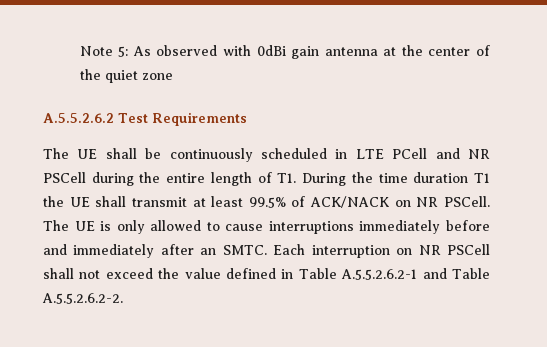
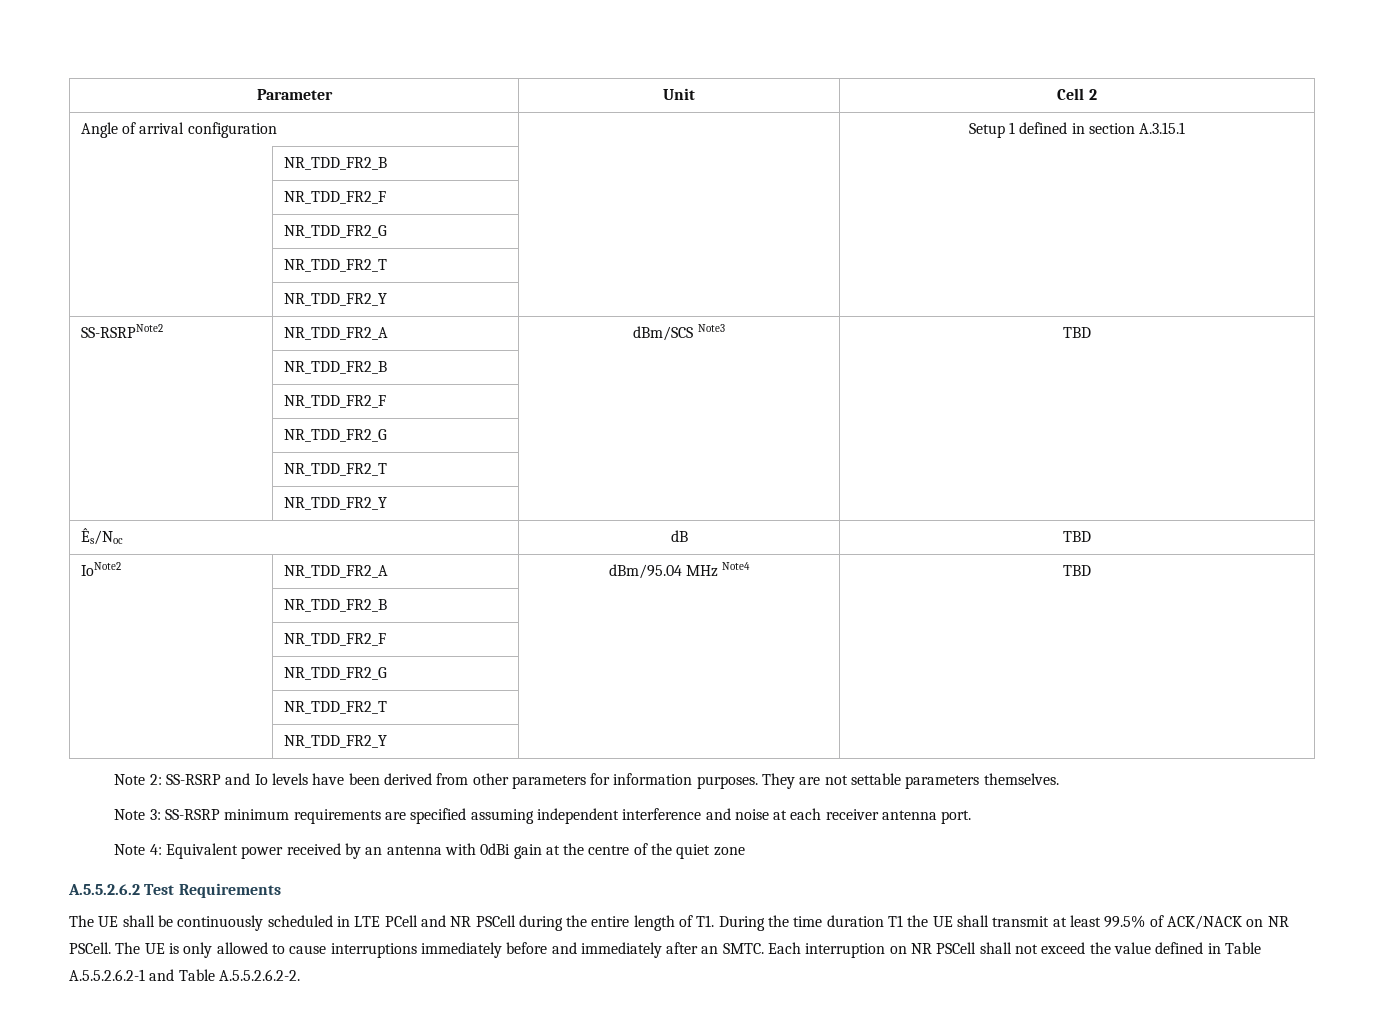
- Note 5: As observed with 0dBi gain antenna at the center of the quiet zone
+ Parameter | Unit | Cell 2
+ Angle of arrival configuration | | Setup 1 defined in section A.3.15.1
+ | NR_TDD_FR2_B | |
+ | NR_TDD_FR2_F | |
+ | NR_TDD_FR2_G | |
+ | NR_TDD_FR2_T | |
+ | NR_TDD_FR2_Y | |
+ SS-RSRPNote2 | NR_TDD_FR2_A | dBm/SCS Note3 | TBD
+ | NR_TDD_FR2_B | |
+ | NR_TDD_FR2_F | |
+ | NR_TDD_FR2_G | |
+ | NR_TDD_FR2_T | |
+ | NR_TDD_FR2_Y | |
+ Ês/Noc | dB | TBD
+ IoNote2 | NR_TDD_FR2_A | dBm/95.04 MHz Note4 | TBD
+ | NR_TDD_FR2_B | |
+ | NR_TDD_FR2_F | |
+ | NR_TDD_FR2_G | |
+ | NR_TDD_FR2_T | |
+ | NR_TDD_FR2_Y | |
+ Note 2: SS-RSRP and Io levels have been derived from other parameters for information purposes. They are not settable parameters themselves.
+ Note 3: SS-RSRP minimum requirements are specified assuming independent interference and noise at each receiver antenna port.
+ Note 4: Equivalent power received by an antenna with 0dBi gain at the centre of the quiet zone

